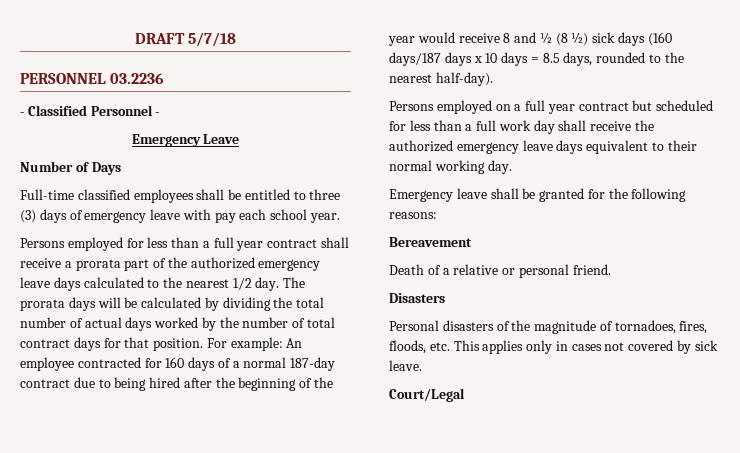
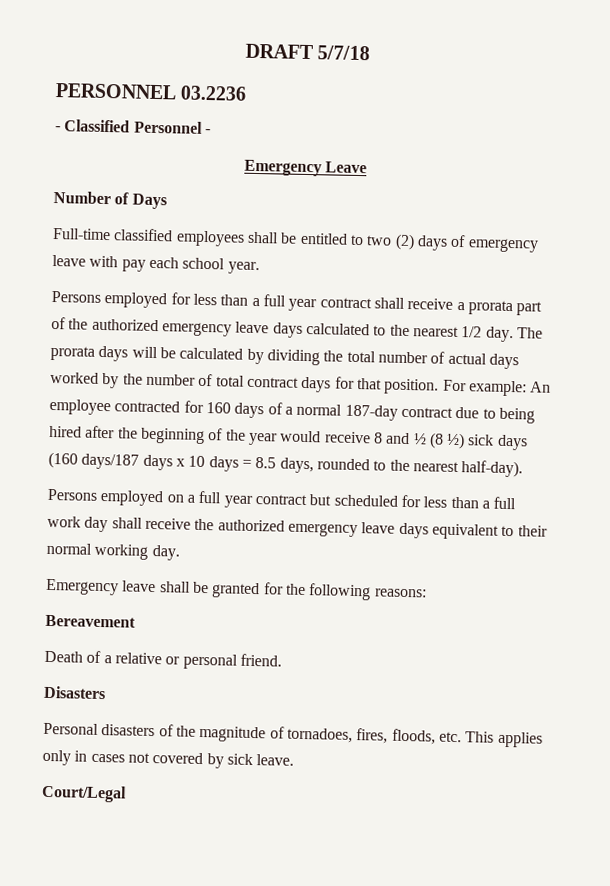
- Full-time classified employees shall be entitled to three (3) days of emergency leave with pay each school year.
+ Full-time classified employees shall be entitled to two (2) days of emergency leave with pay each school year.

